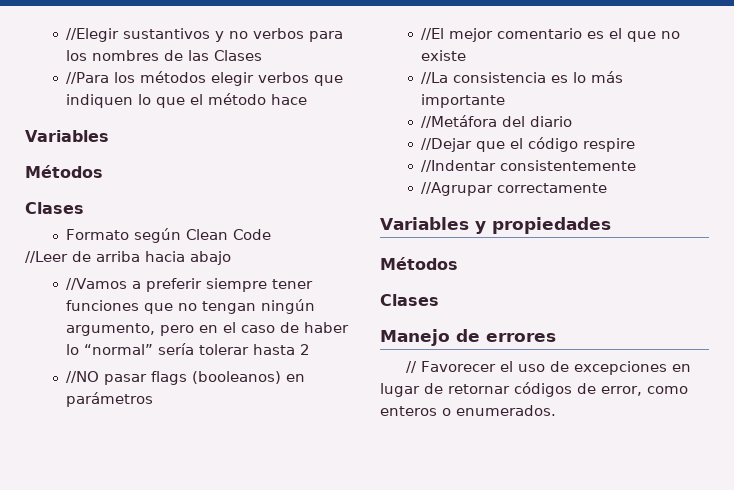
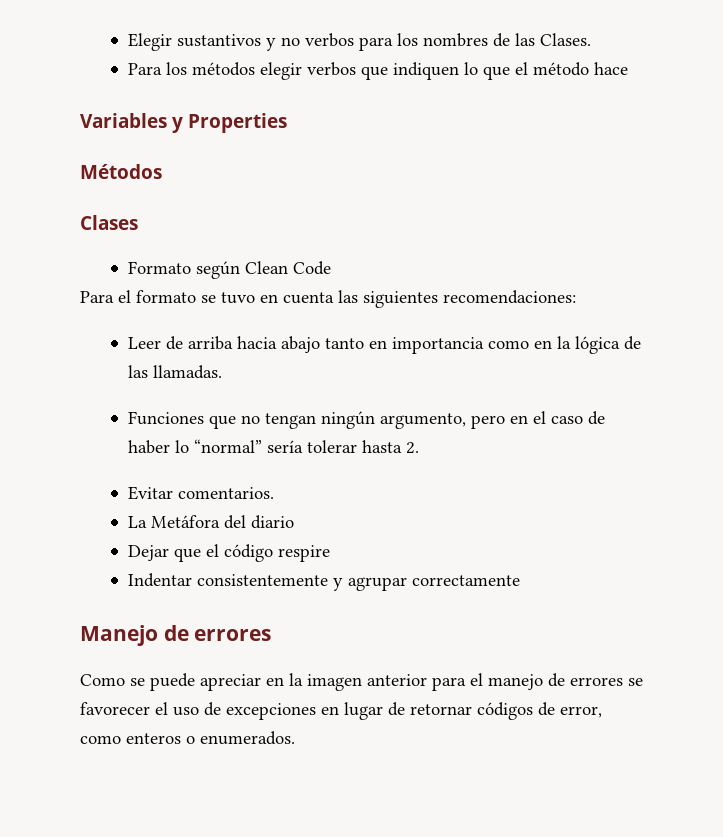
- //Elegir sustantivos y no verbos para los nombres de las Clases
- //Para los métodos elegir verbos que indiquen lo que el método hace
- Variables
+ Elegir sustantivos y no verbos para los nombres de las Clases.
+ Para los métodos elegir verbos que indiquen lo que el método hace
+ Variables y Properties
- //Leer de arriba hacia abajo
- //Vamos a preferir siempre tener funciones que no tengan ningún argumento, pero en el caso de haber lo “normal” sería tolerar hasta 2
- //NO pasar flags (booleanos) en parámetros
- //El mejor comentario es el que no existe
- //La consistencia es lo más importante
- //Metáfora del diario
+ Para el formato se tuvo en cuenta las siguientes recomendaciones:
+ Leer de arriba hacia abajo tanto en importancia como en la lógica de las llamadas.
+ Funciones que no tengan ningún argumento, pero en el caso de haber lo “normal” sería tolerar hasta 2.
+ Evitar comentarios.
+ La Metáfora del diario
- //Dejar que el código respire
+ Dejar que el código respire
- //Indentar consistentemente
- //Agrupar correctamente
+ Indentar consistentemente y agrupar correctamente
- Variables y propiedades
- Métodos
- Clases
  Manejo de errores
- // Favorecer el uso de excepciones en lugar de retornar códigos de error, como enteros o enumerados.
+ Como se puede apreciar en la imagen anterior para el manejo de errores se favorecer el uso de excepciones en lugar de retornar códigos de error, como enteros o enumerados.

